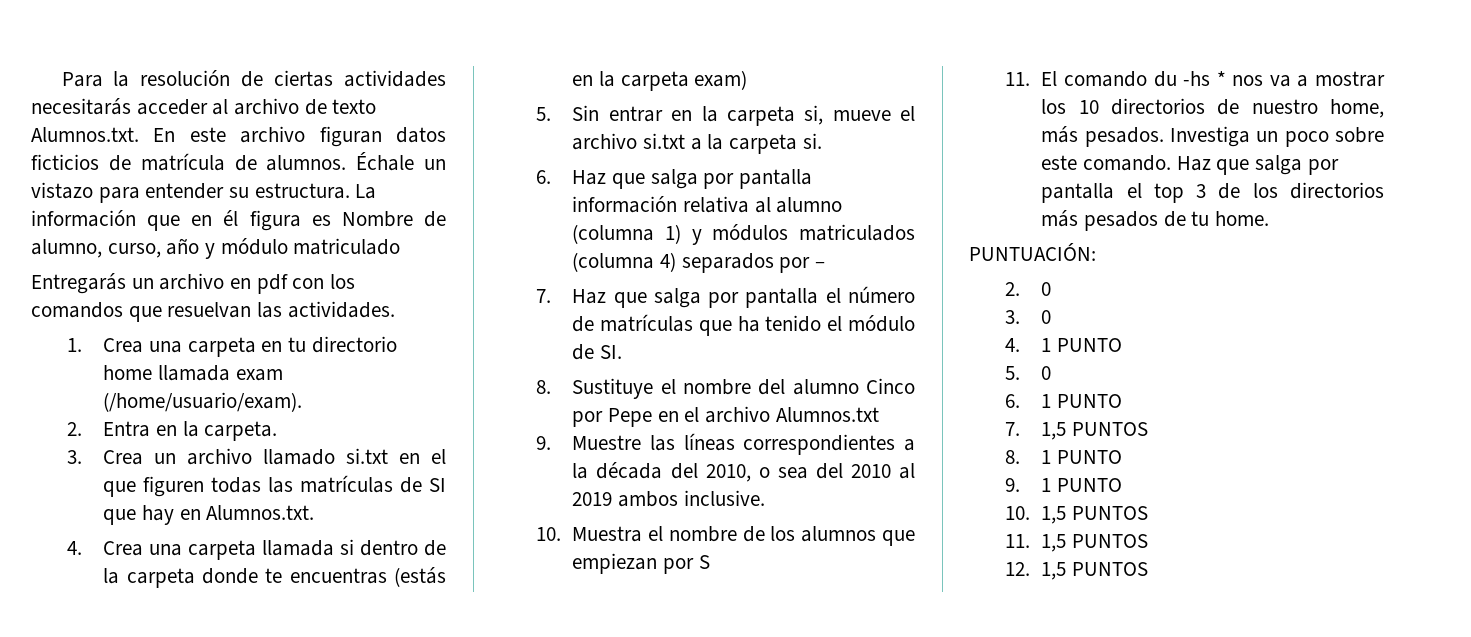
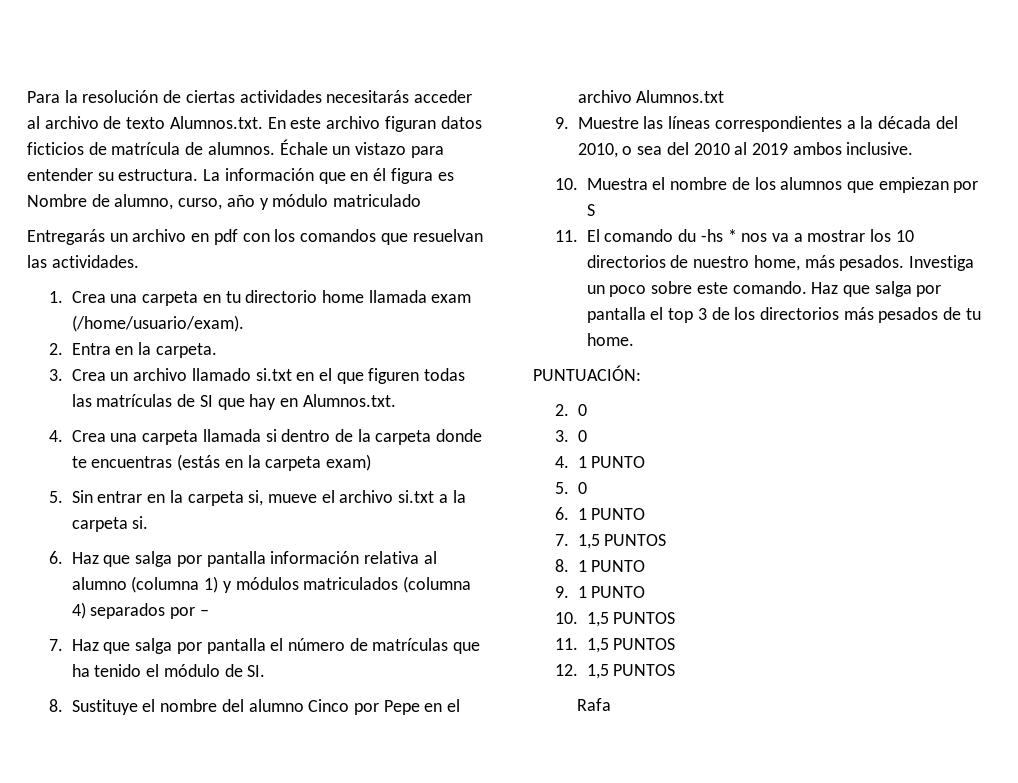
+ Rafa

